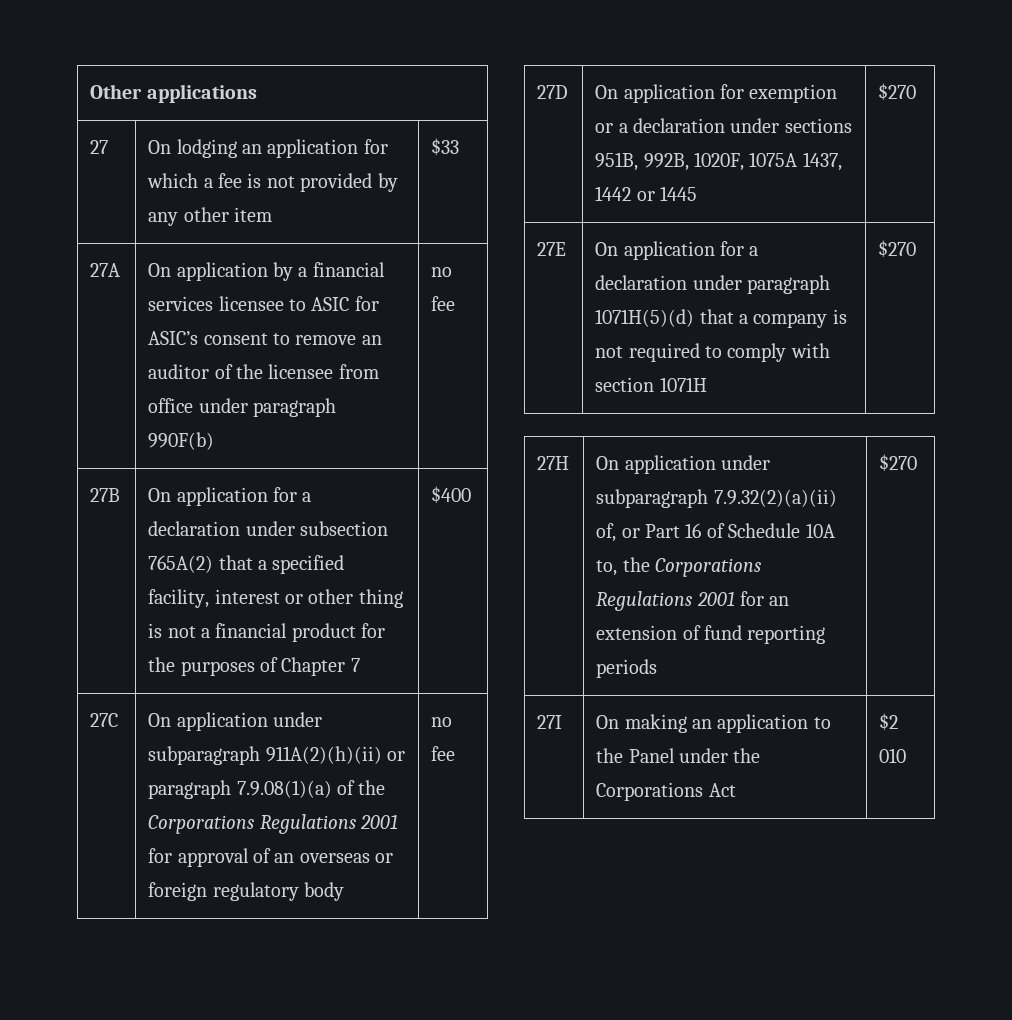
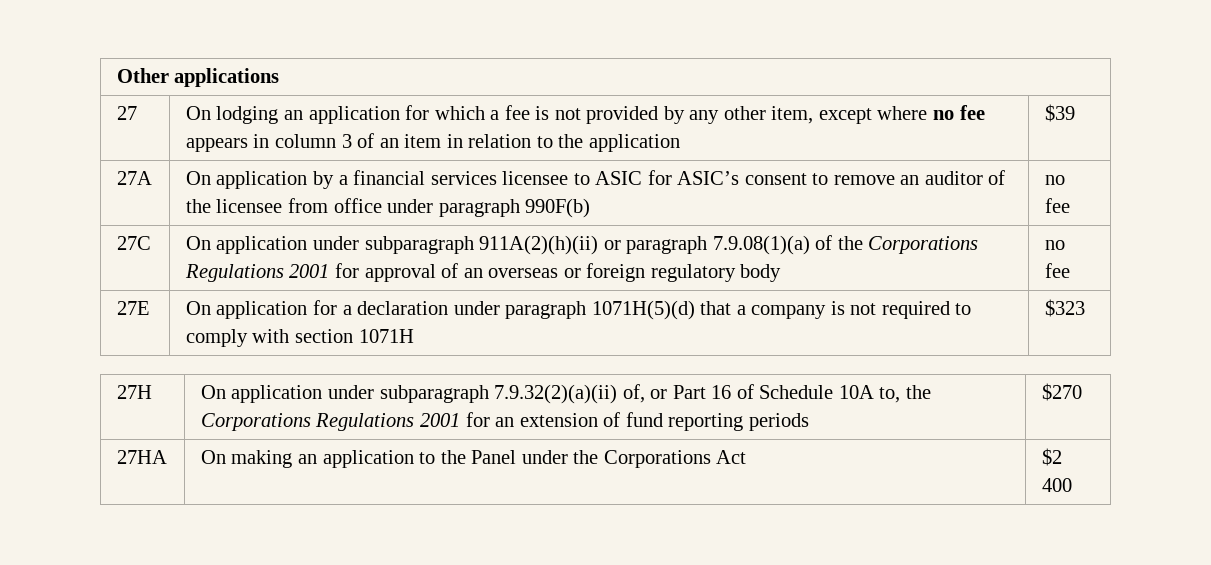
- 27 | On lodging an application for which a fee is not provided by any other item | $33
+ 27 | On lodging an application for which a fee is not provided by any other item, except where no fee appears in column 3 of an item in relation to the application | $39
- 27B | On application for a declaration under subsection 765A(2) that a specified facility, interest or other thing is not a financial product for the purposes of Chapter 7 | $400
- 27D | On application for exemption or a declaration under sections 951B, 992B, 1020F, 1075A 1437, 1442 or 1445 | $270
- 27E | On application for a declaration under paragraph 1071H(5)(d) that a company is not required to comply with section 1071H | $270
+ 27E | On application for a declaration under paragraph 1071H(5)(d) that a company is not required to comply with section 1071H | $323
- 27I | On making an application to the Panel under the Corporations Act | $2 010
+ 27HA | On making an application to the Panel under the Corporations Act | $2 400

